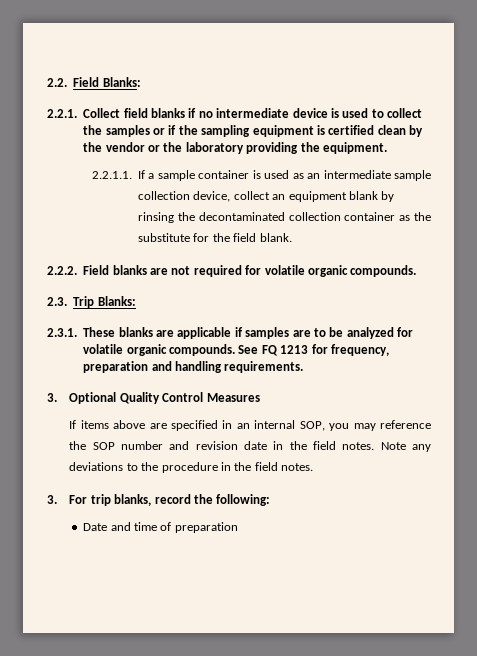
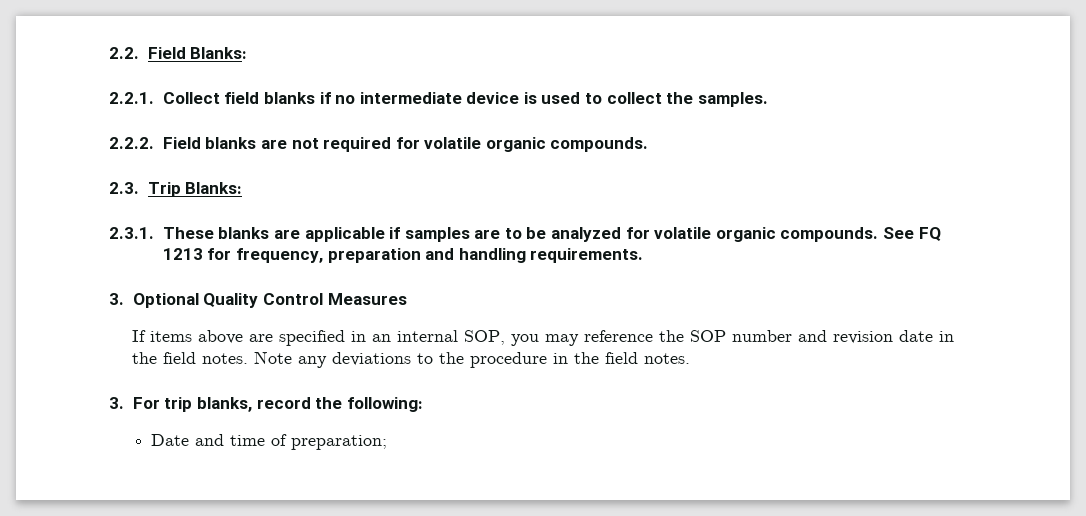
- 2.2.1. Collect field blanks if no intermediate device is used to collect the samples or if the sampling equipment is certified clean by the vendor or the laboratory providing the equipment.
- 2.2.1.1. If a sample container is used as an intermediate sample collection device, collect an equipment blank by rinsing the decontaminated collection container as the substitute for the field blank.
+ 2.2.1. Collect field blanks if no intermediate device is used to collect the samples.
- Date and time of preparation
+ Date and time of preparation;

